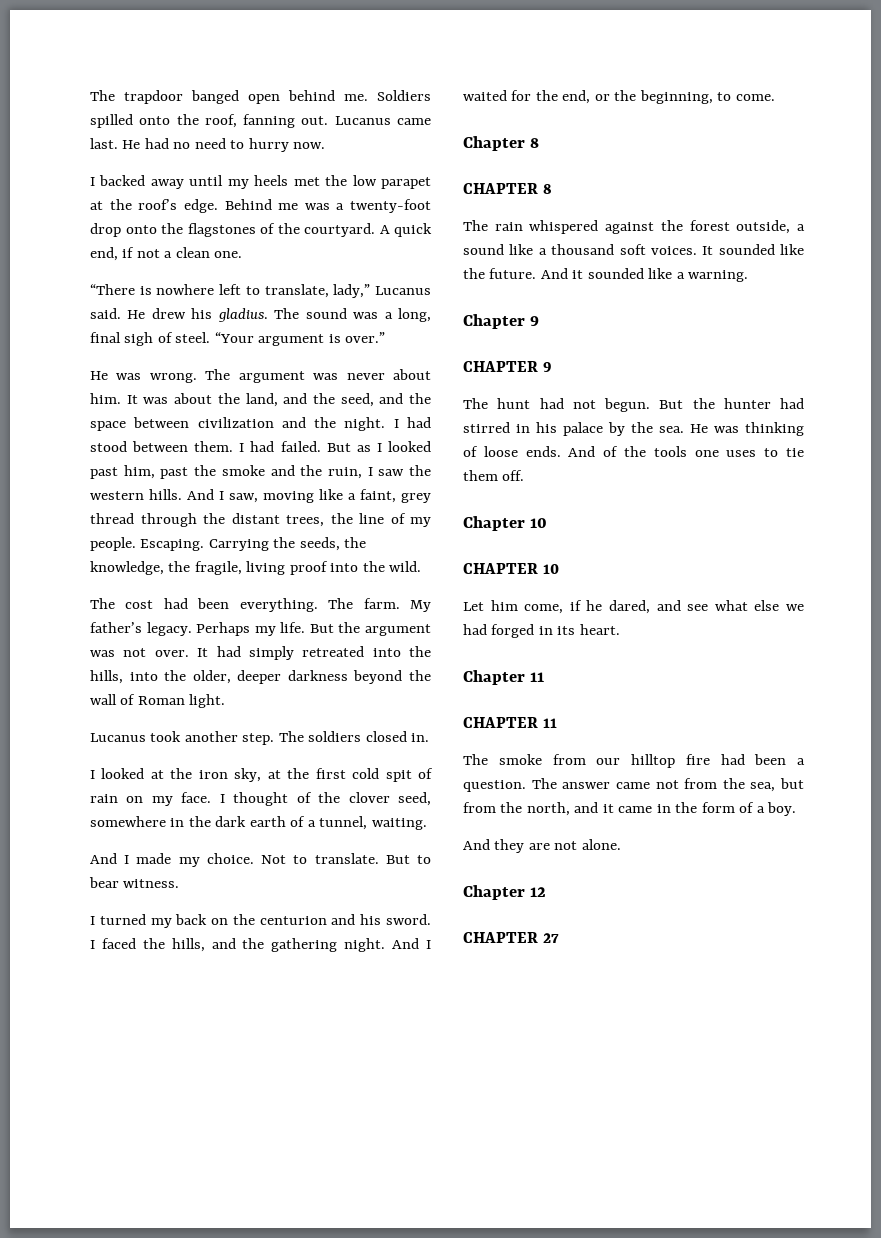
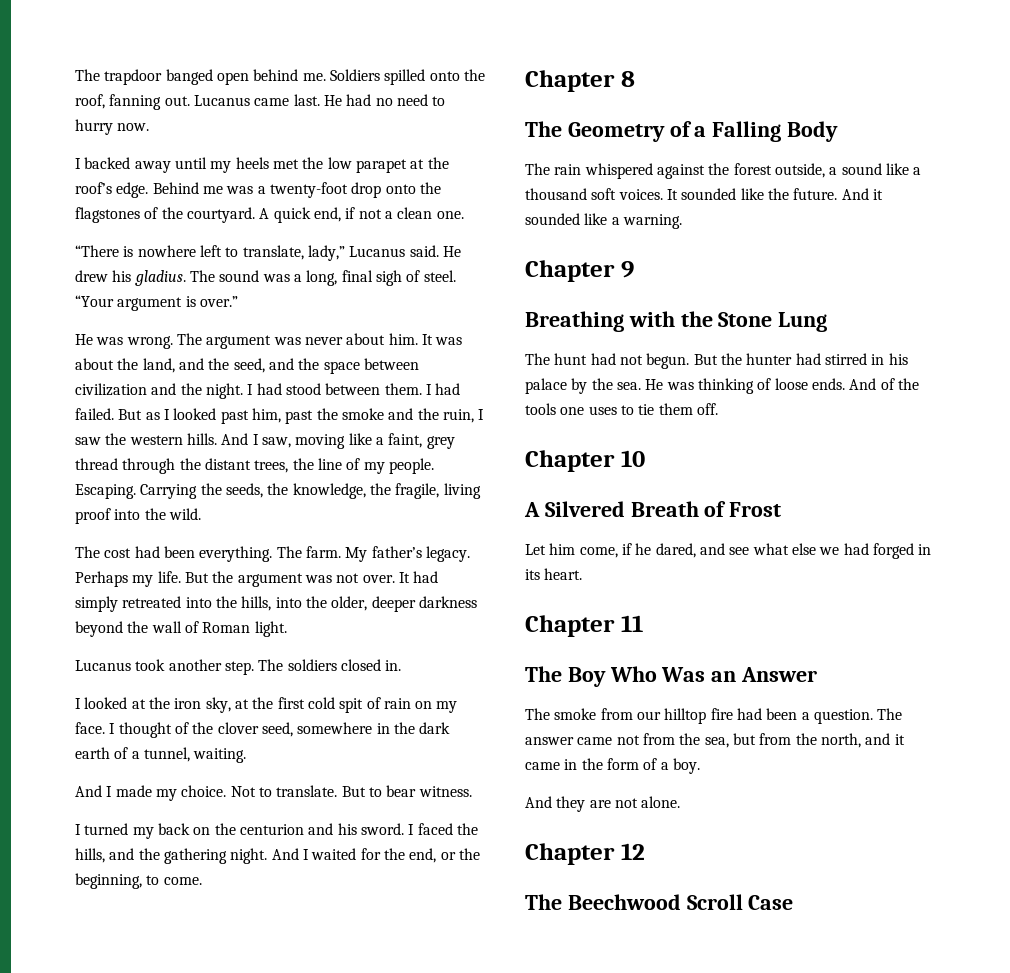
- CHAPTER 8
+ The Geometry of a Falling Body
- CHAPTER 9
+ Breathing with the Stone Lung
- CHAPTER 10
+ A Silvered Breath of Frost
- CHAPTER 11
+ The Boy Who Was an Answer
- CHAPTER 27
+ The Beechwood Scroll Case

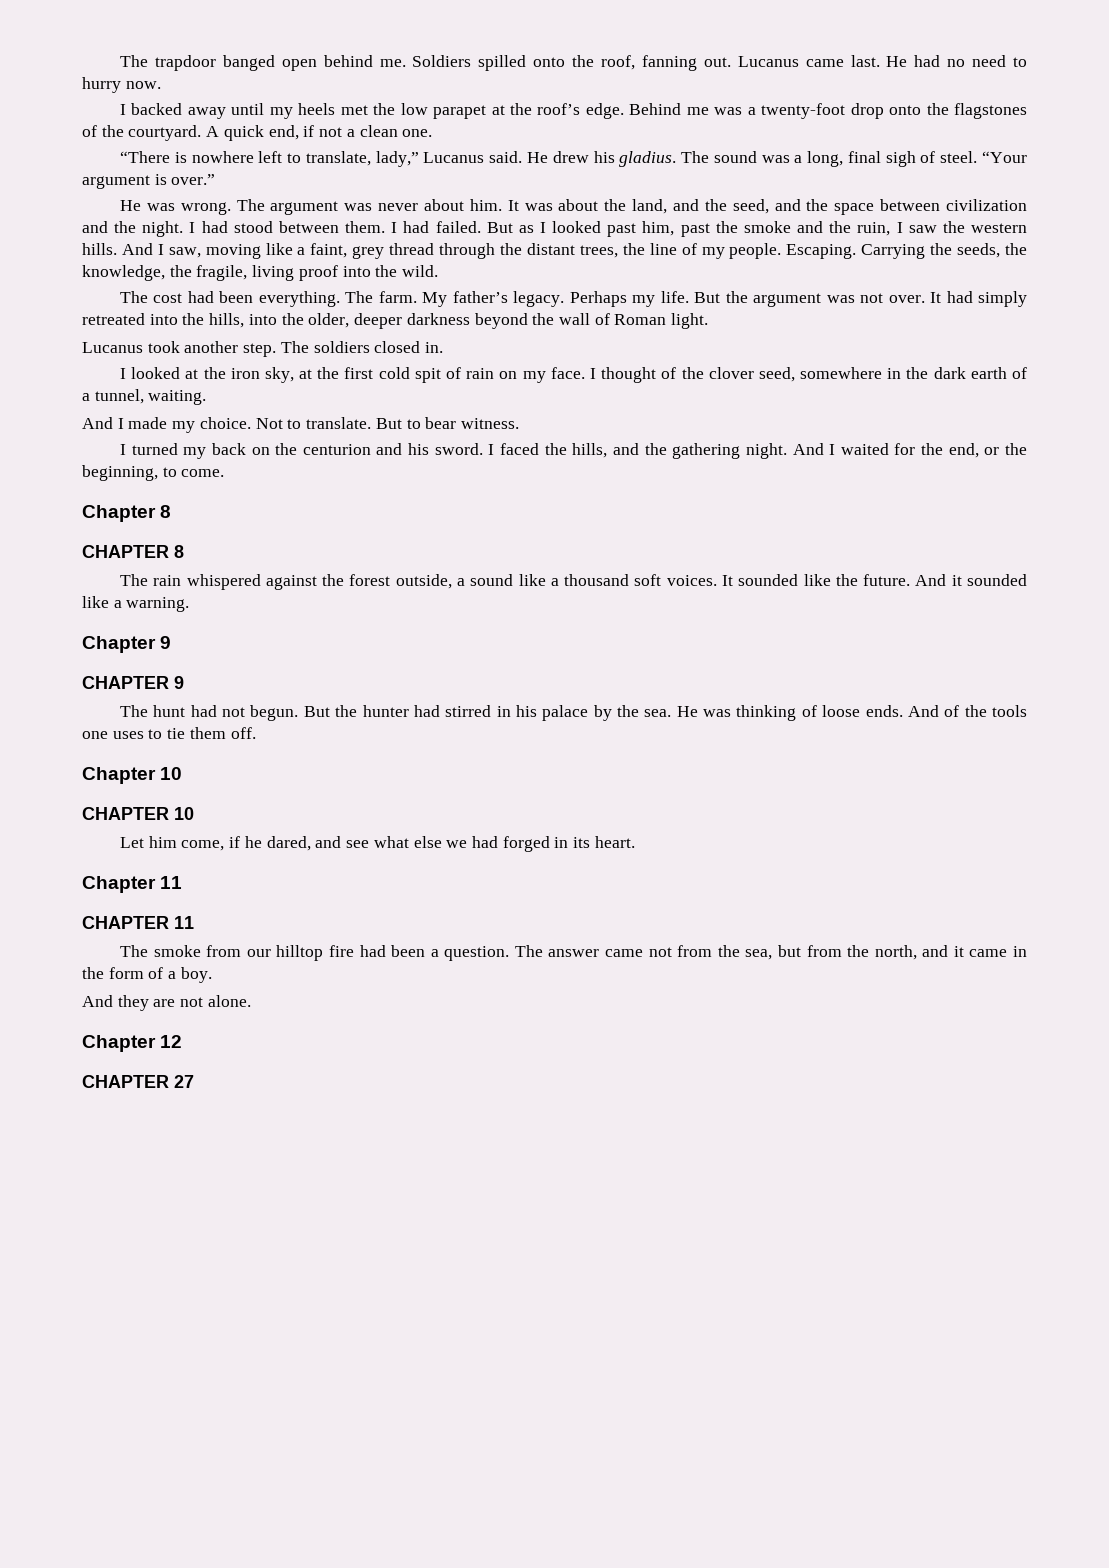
- The Geometry of a Falling Body
+ CHAPTER 8
- Breathing with the Stone Lung
+ CHAPTER 9
- A Silvered Breath of Frost
+ CHAPTER 10
- The Boy Who Was an Answer
+ CHAPTER 11
- The Beechwood Scroll Case
+ CHAPTER 27

